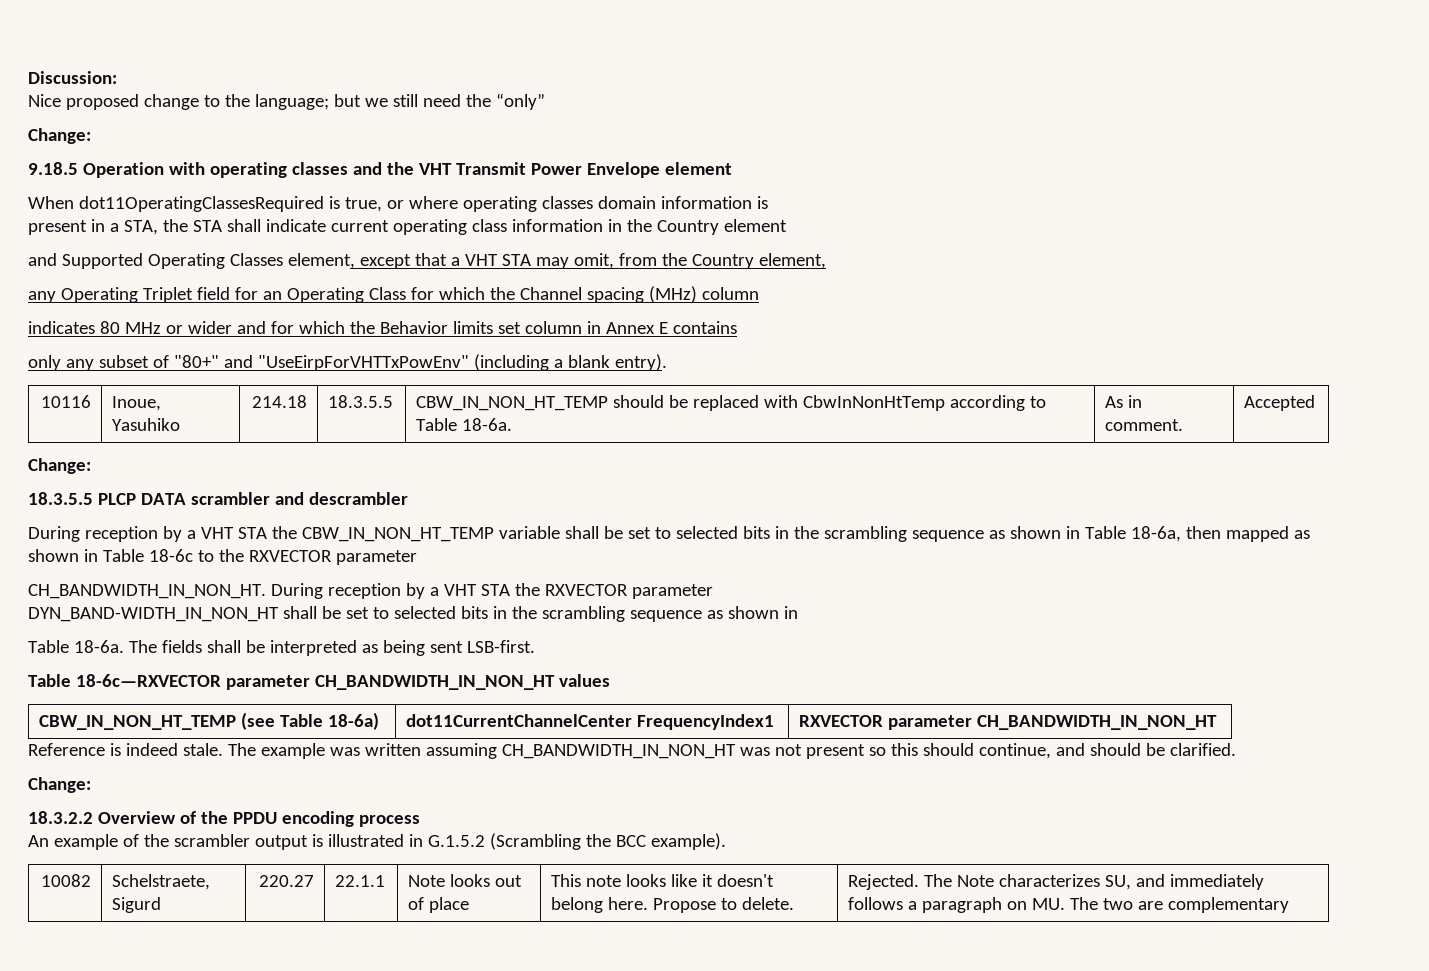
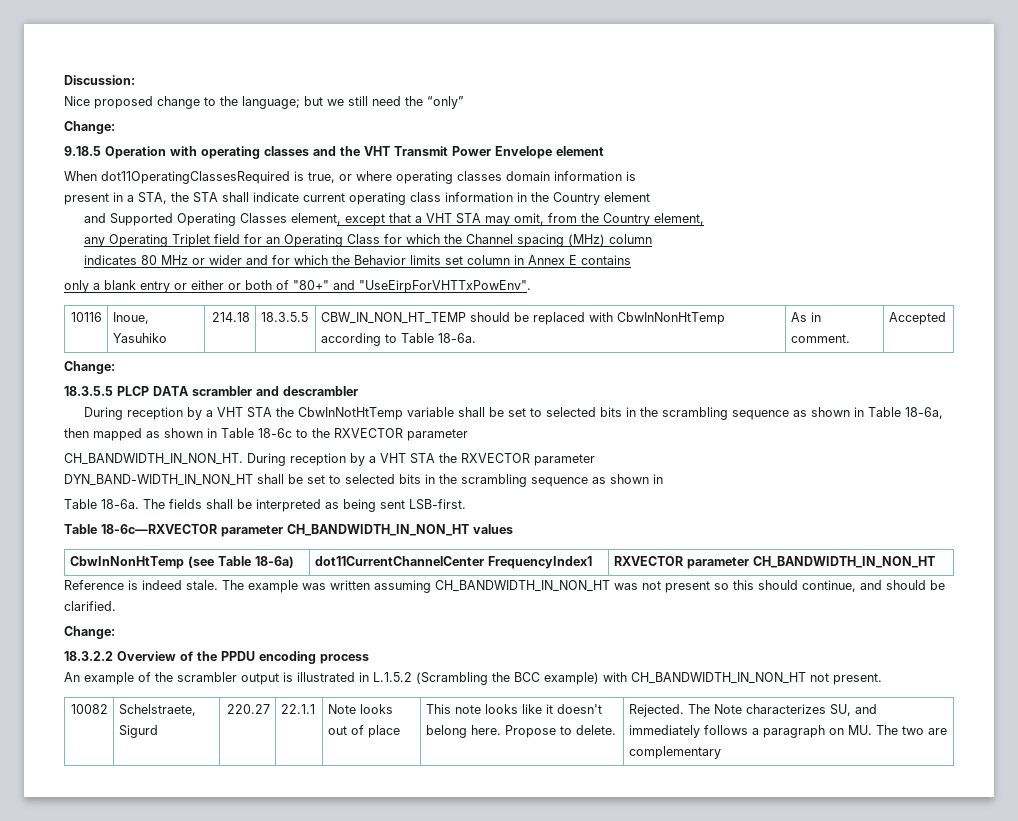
- only any subset of "80+" and "UseEirpForVHTTxPowEnv" (including a blank entry).
+ only a blank entry or either or both of "80+" and "UseEirpForVHTTxPowEnv".
- During reception by a VHT STA the CBW_IN_NON_HT_TEMP variable shall be set to selected bits in the scrambling sequence as shown in Table 18-6a, then mapped as shown in Table 18-6c to the RXVECTOR parameter
+ During reception by a VHT STA the CbwInNotHtTemp variable shall be set to selected bits in the scrambling sequence as shown in Table 18-6a, then mapped as shown in Table 18-6c to the RXVECTOR parameter
- CBW_IN_NON_HT_TEMP (see Table 18-6a) | dot11CurrentChannelCenter FrequencyIndex1 | RXVECTOR parameter CH_BANDWIDTH_IN_NON_HT
+ CbwInNonHtTemp (see Table 18-6a) | dot11CurrentChannelCenter FrequencyIndex1 | RXVECTOR parameter CH_BANDWIDTH_IN_NON_HT
- An example of the scrambler output is illustrated in G.1.5.2 (Scrambling the BCC example).
+ An example of the scrambler output is illustrated in L.1.5.2 (Scrambling the BCC example) with CH_BANDWIDTH_IN_NON_HT not present.

